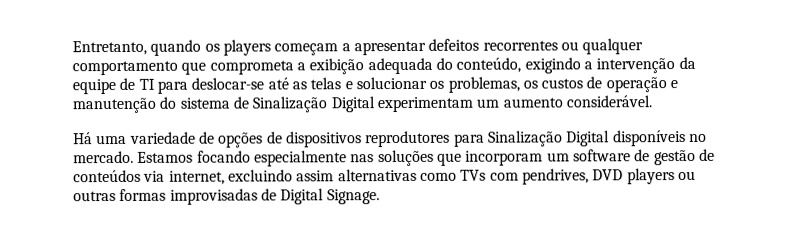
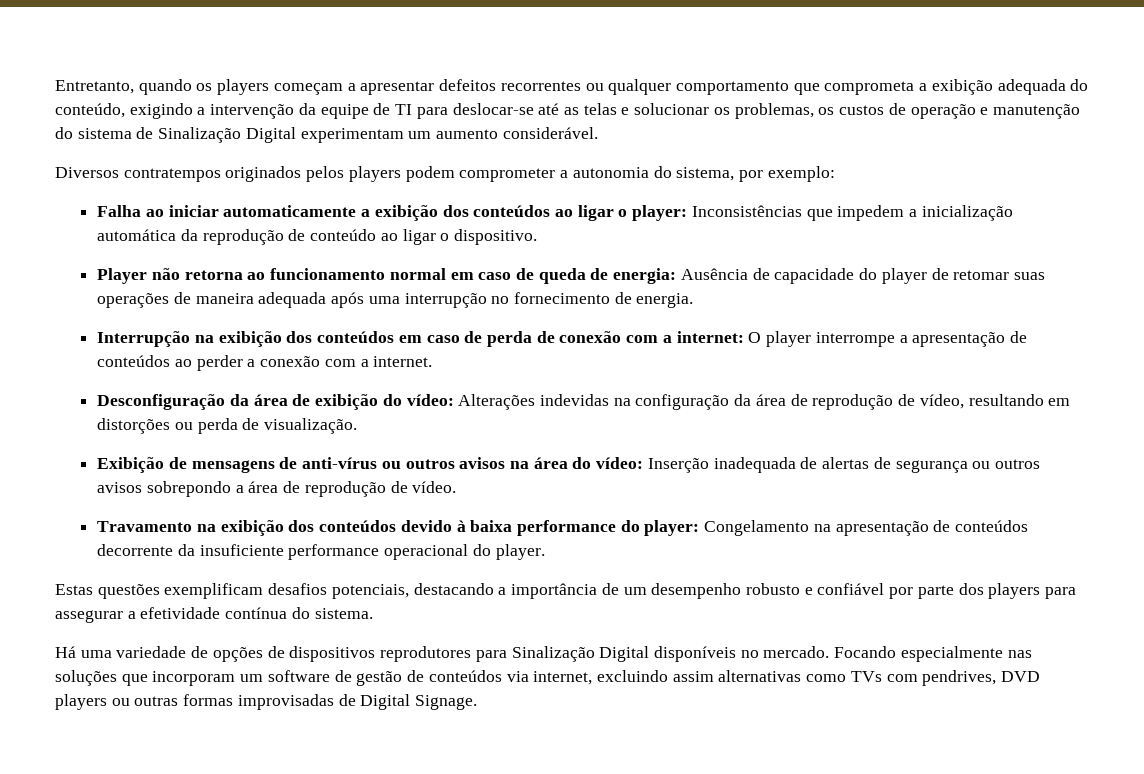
+ Diversos contratempos originados pelos players podem comprometer a autonomia do sistema, por exemplo:
+ Falha ao iniciar automaticamente a exibição dos conteúdos ao ligar o player: Inconsistências que impedem a inicialização automática da reprodução de conteúdo ao ligar o dispositivo.
+ Player não retorna ao funcionamento normal em caso de queda de energia: Ausência de capacidade do player de retomar suas operações de maneira adequada após uma interrupção no fornecimento de energia.
+ Interrupção na exibição dos conteúdos em caso de perda de conexão com a internet: O player interrompe a apresentação de conteúdos ao perder a conexão com a internet.
+ Desconfiguração da área de exibição do vídeo: Alterações indevidas na configuração da área de reprodução de vídeo, resultando em distorções ou perda de visualização.
+ Exibição de mensagens de anti-vírus ou outros avisos na área do vídeo: Inserção inadequada de alertas de segurança ou outros avisos sobrepondo a área de reprodução de vídeo.
+ Travamento na exibição dos conteúdos devido à baixa performance do player: Congelamento na apresentação de conteúdos decorrente da insuficiente performance operacional do player.
+ Estas questões exemplificam desafios potenciais, destacando a importância de um desempenho robusto e confiável por parte dos players para assegurar a efetividade contínua do sistema.
- Estamos focando especialmente nas soluções que incorporam um software de gestão de conteúdos via internet, excluindo assim alternativas como TVs com pendrives, DVD players ou outras formas improvisadas de Digital Signage.
+ Focando especialmente nas soluções que incorporam um software de gestão de conteúdos via internet, excluindo assim alternativas como TVs com pendrives, DVD players ou outras formas improvisadas de Digital Signage.

